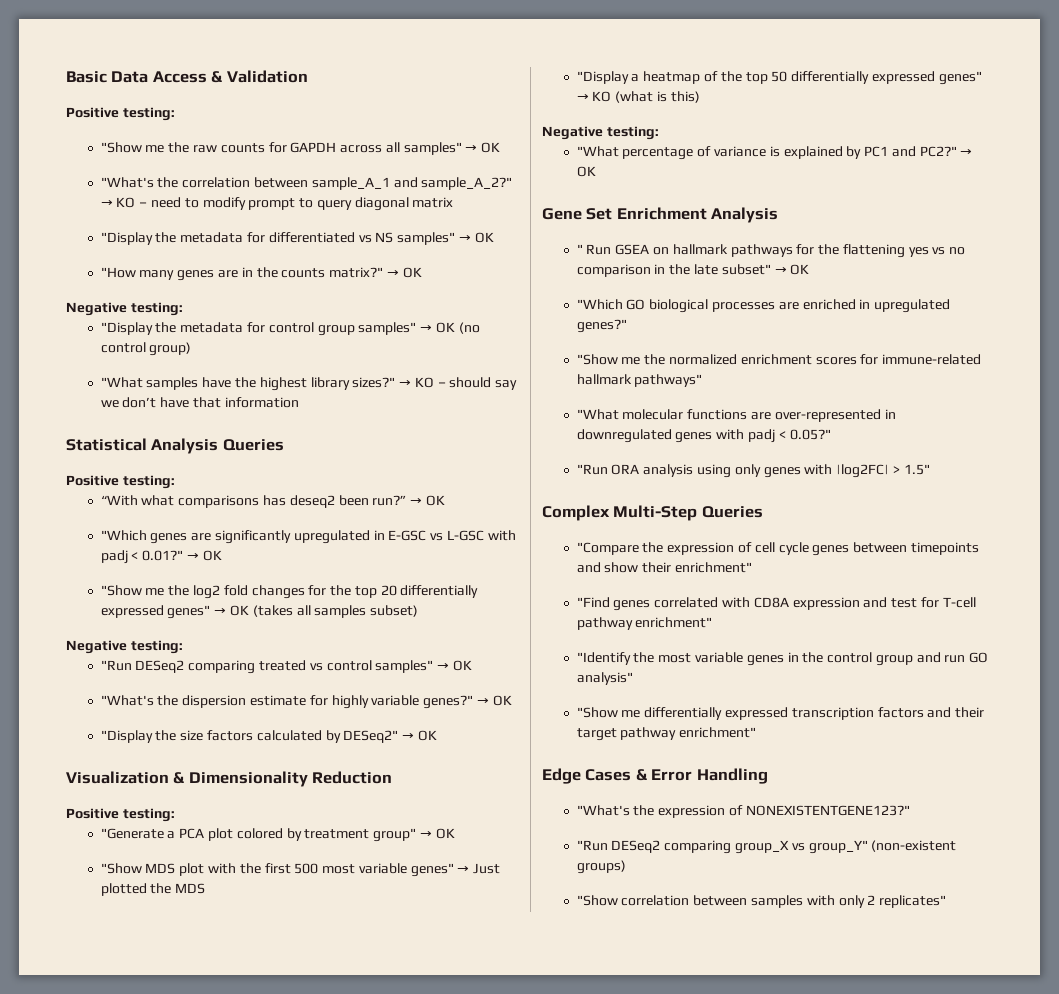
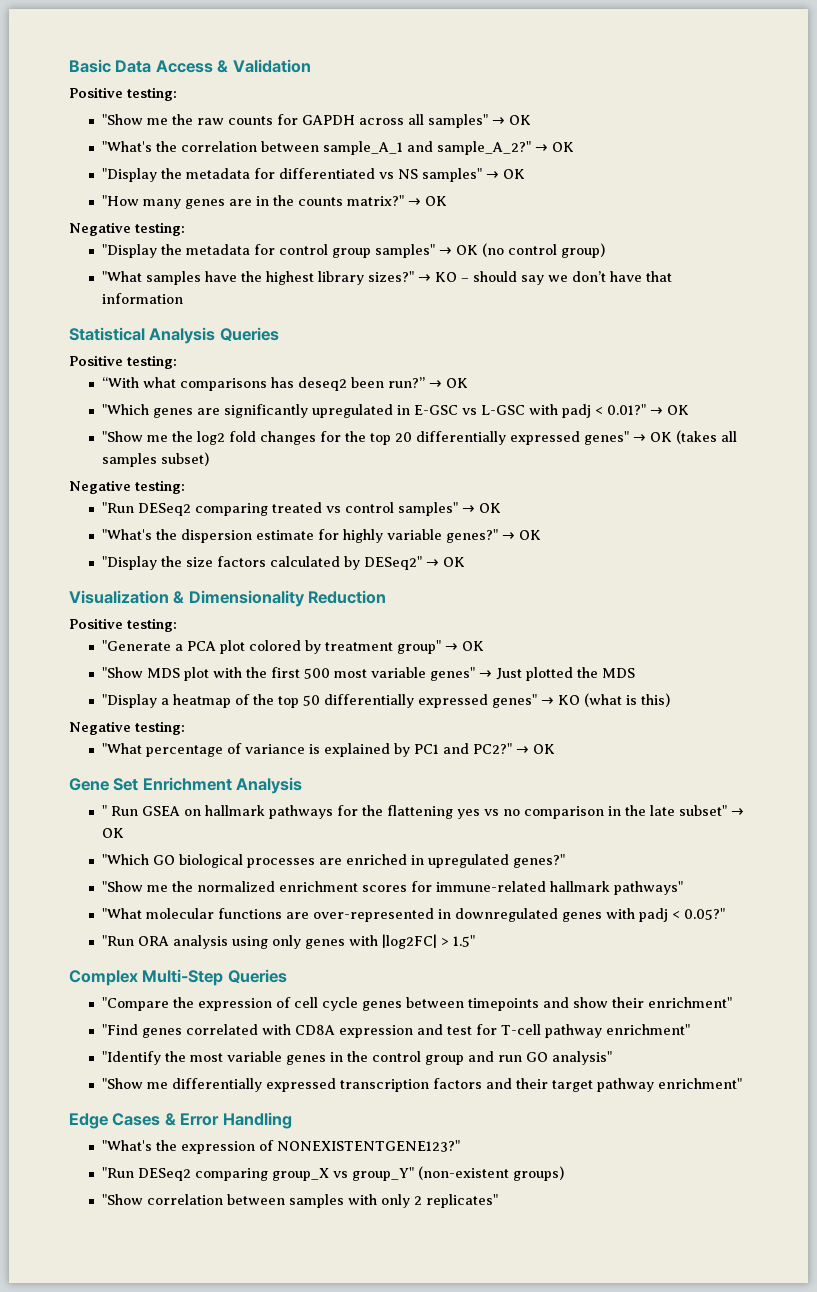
- "What's the correlation between sample_A_1 and sample_A_2?" → KO – need to modify prompt to query diagonal matrix
+ "What's the correlation between sample_A_1 and sample_A_2?" → OK

